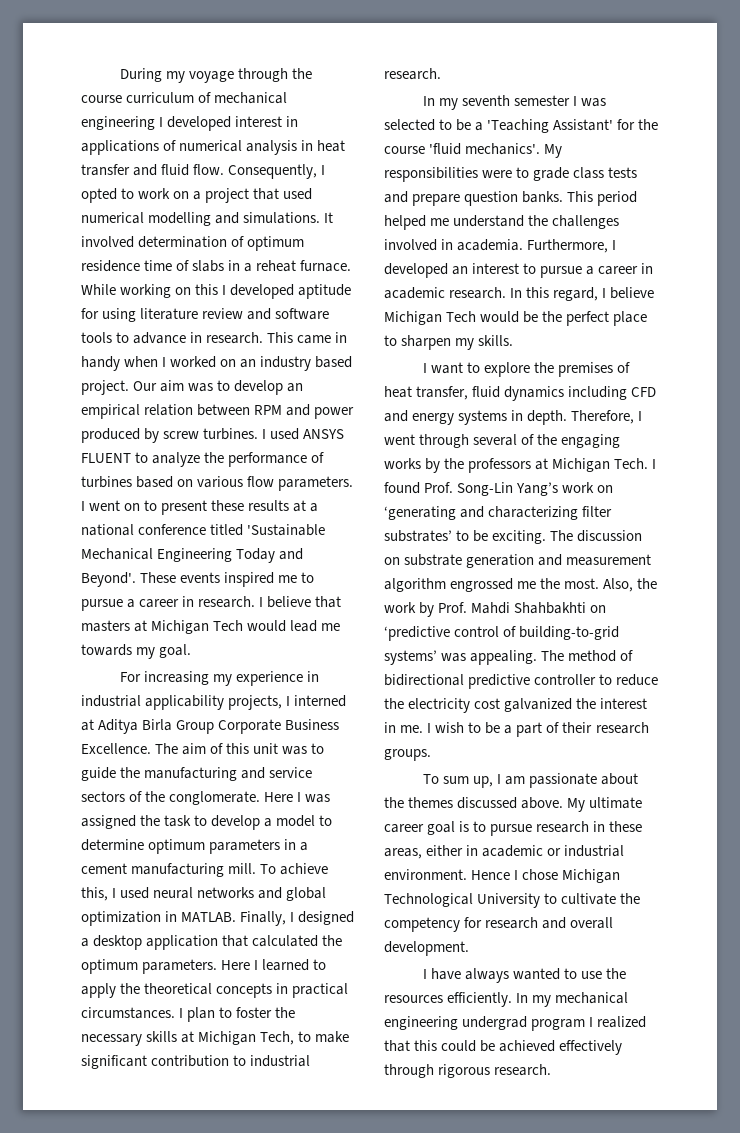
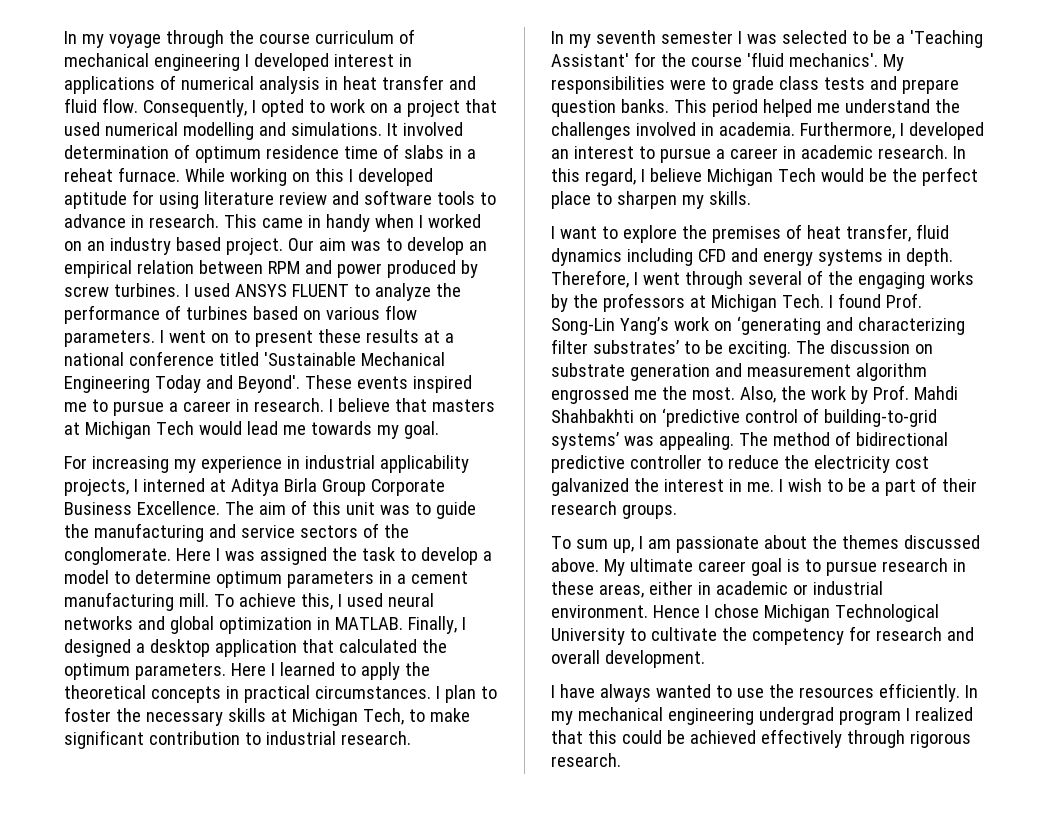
- During my voyage through the course curriculum of mechanical engineering I developed interest in applications of numerical analysis in heat transfer and fluid flow.
+ In my voyage through the course curriculum of mechanical engineering I developed interest in applications of numerical analysis in heat transfer and fluid flow.

